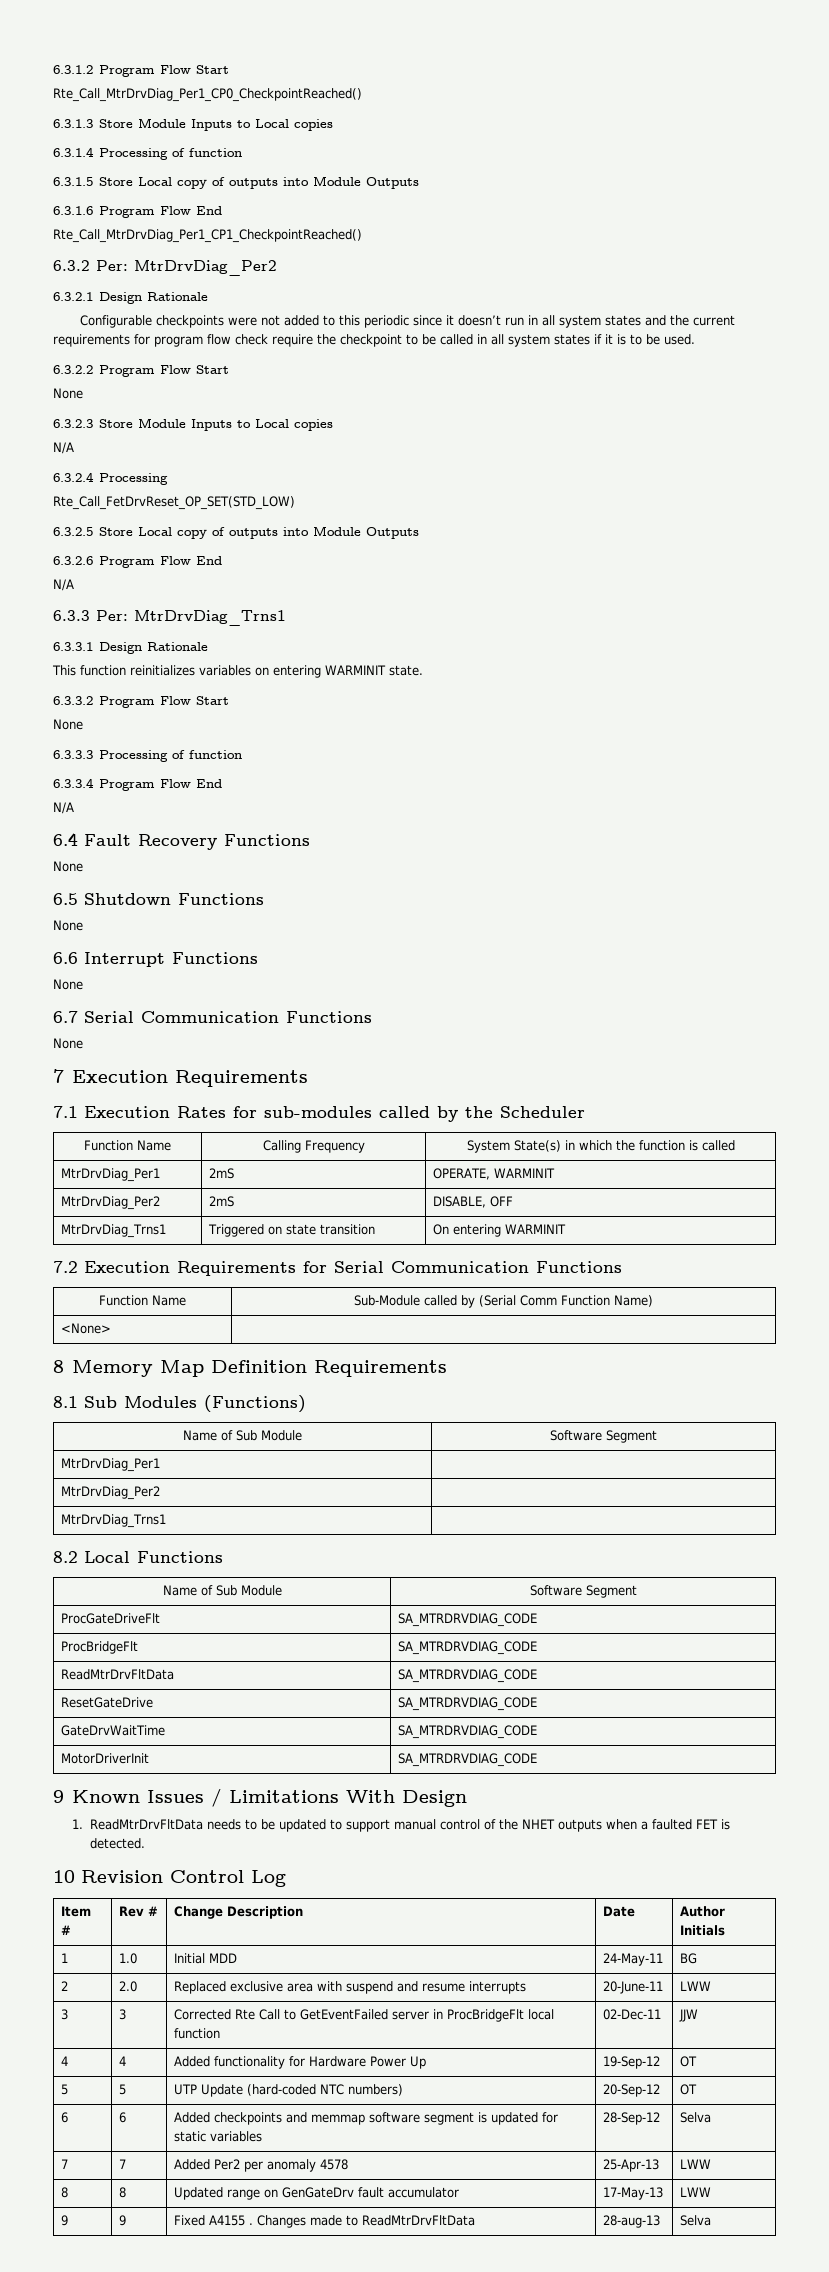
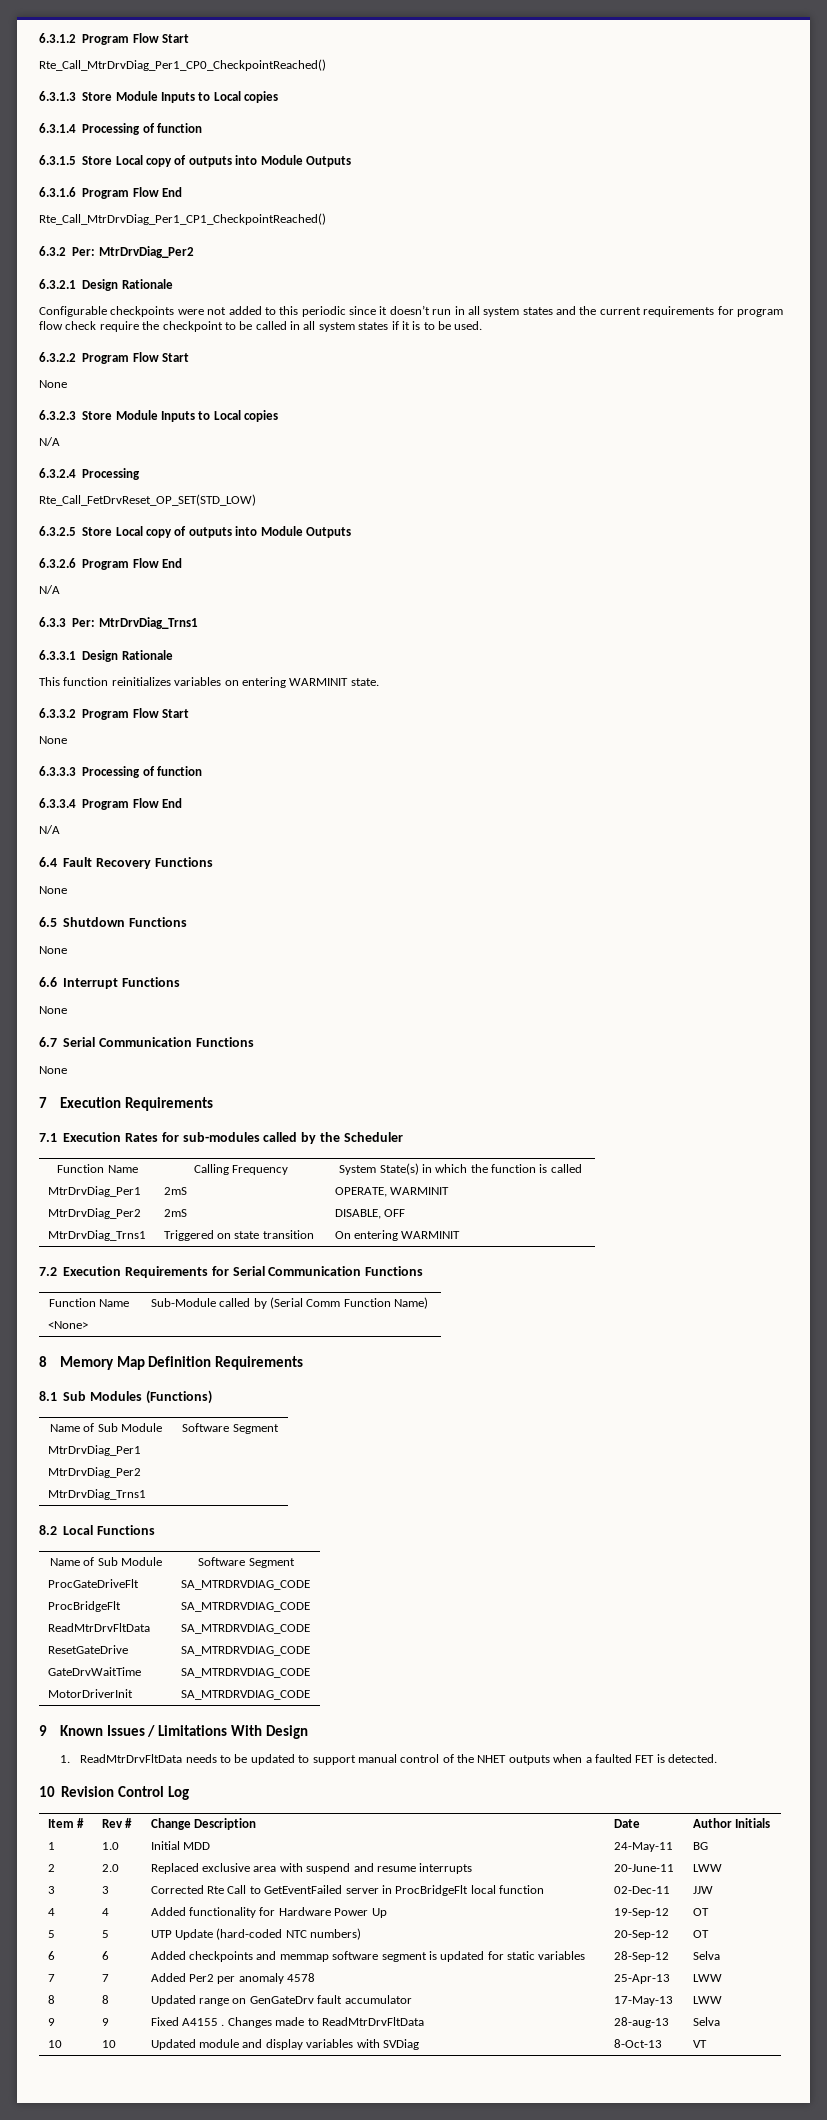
+ 10 | 10 | Updated module and display variables with SVDiag | 8-Oct-13 | VT

